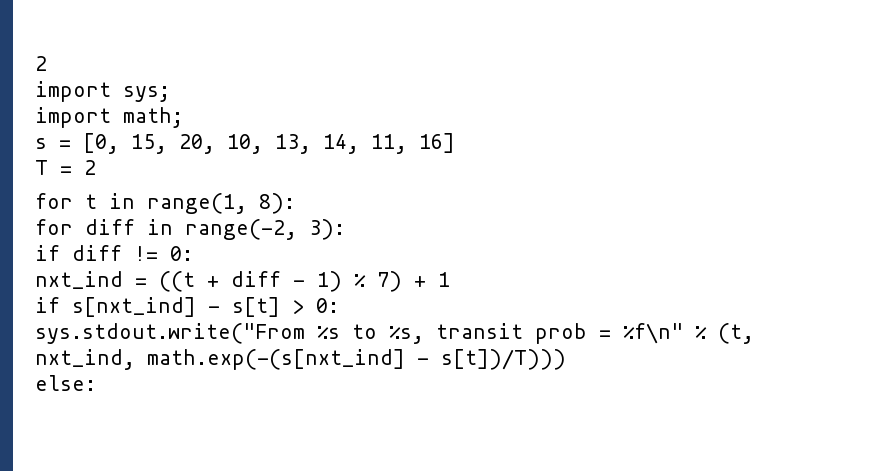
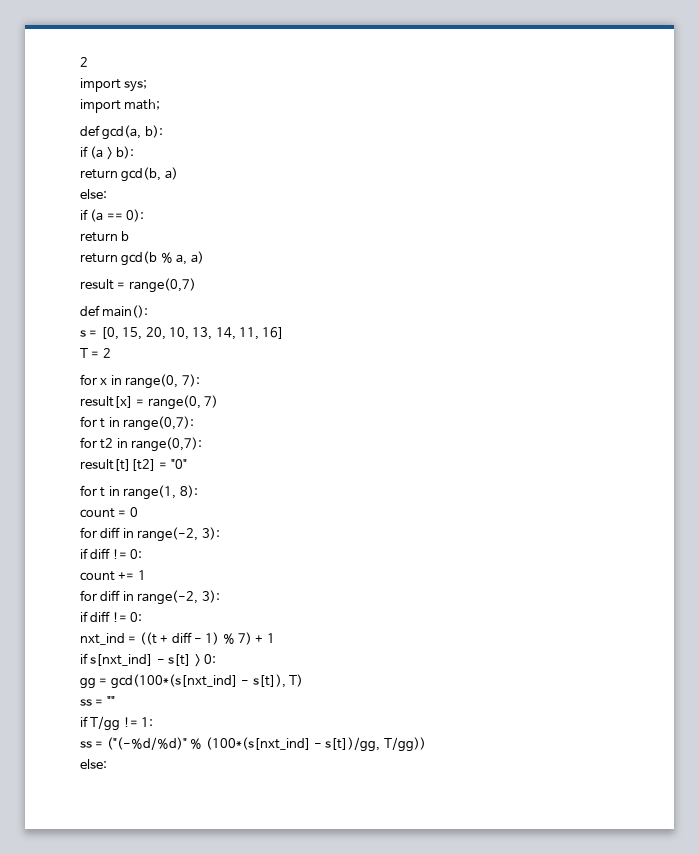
+ def gcd(a, b):
+ if (a > b):
+ return gcd(b, a)
+ else:
+ if (a == 0):
+ return b
+ return gcd(b % a, a)
+ result = range(0,7)
+ def main():
+ for x in range(0, 7):
+ result[x] = range(0, 7)
+ for t in range(0,7):
+ for t2 in range(0,7):
+ result[t][t2] = "0"
+ count = 0
+ for diff in range(-2, 3):
+ if diff != 0:
+ count += 1
- sys.stdout.write("From %s to %s, transit prob = %f\n" % (t, nxt_ind, math.exp(-(s[nxt_ind] - s[t])/T)))
+ gg = gcd(100*(s[nxt_ind] - s[t]), T)
+ ss = ""
+ if T/gg != 1:
+ ss = ("(-%d/%d)" % (100*(s[nxt_ind] - s[t])/gg, T/gg))

